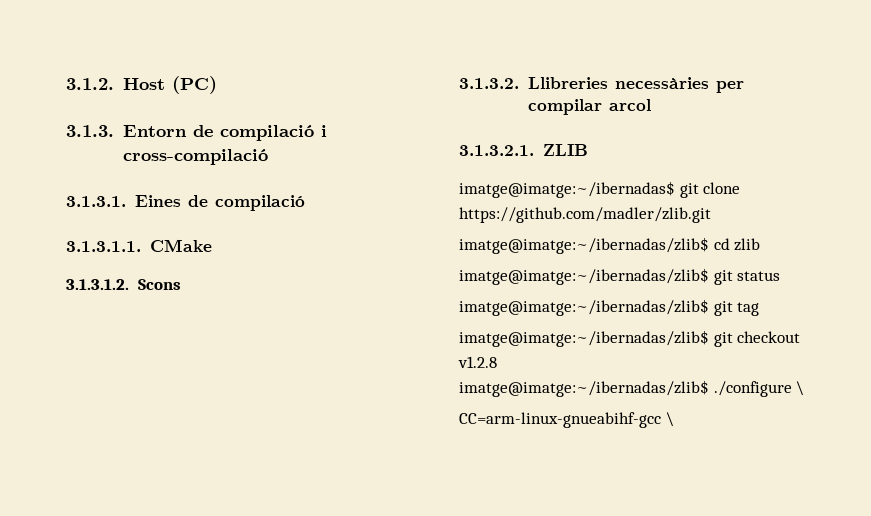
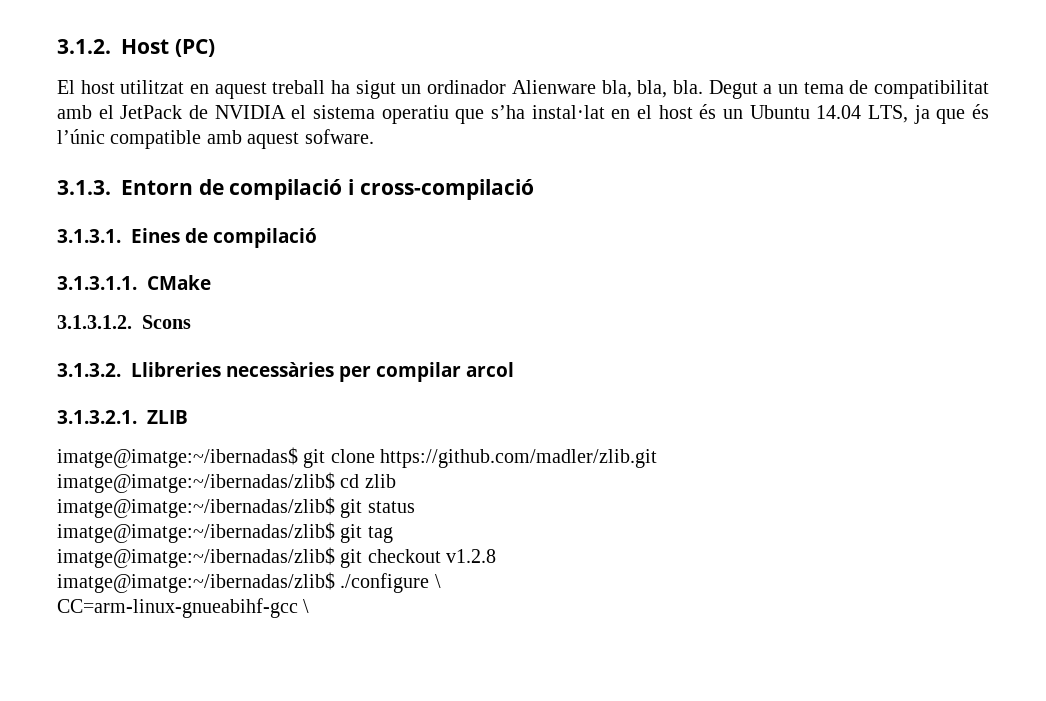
+ El host utilitzat en aquest treball ha sigut un ordinador Alienware bla, bla, bla. Degut a un tema de compatibilitat amb el JetPack de NVIDIA el sistema operatiu que s’ha instal·lat en el host és un Ubuntu 14.04 LTS, ja que és l’únic compatible amb aquest sofware.

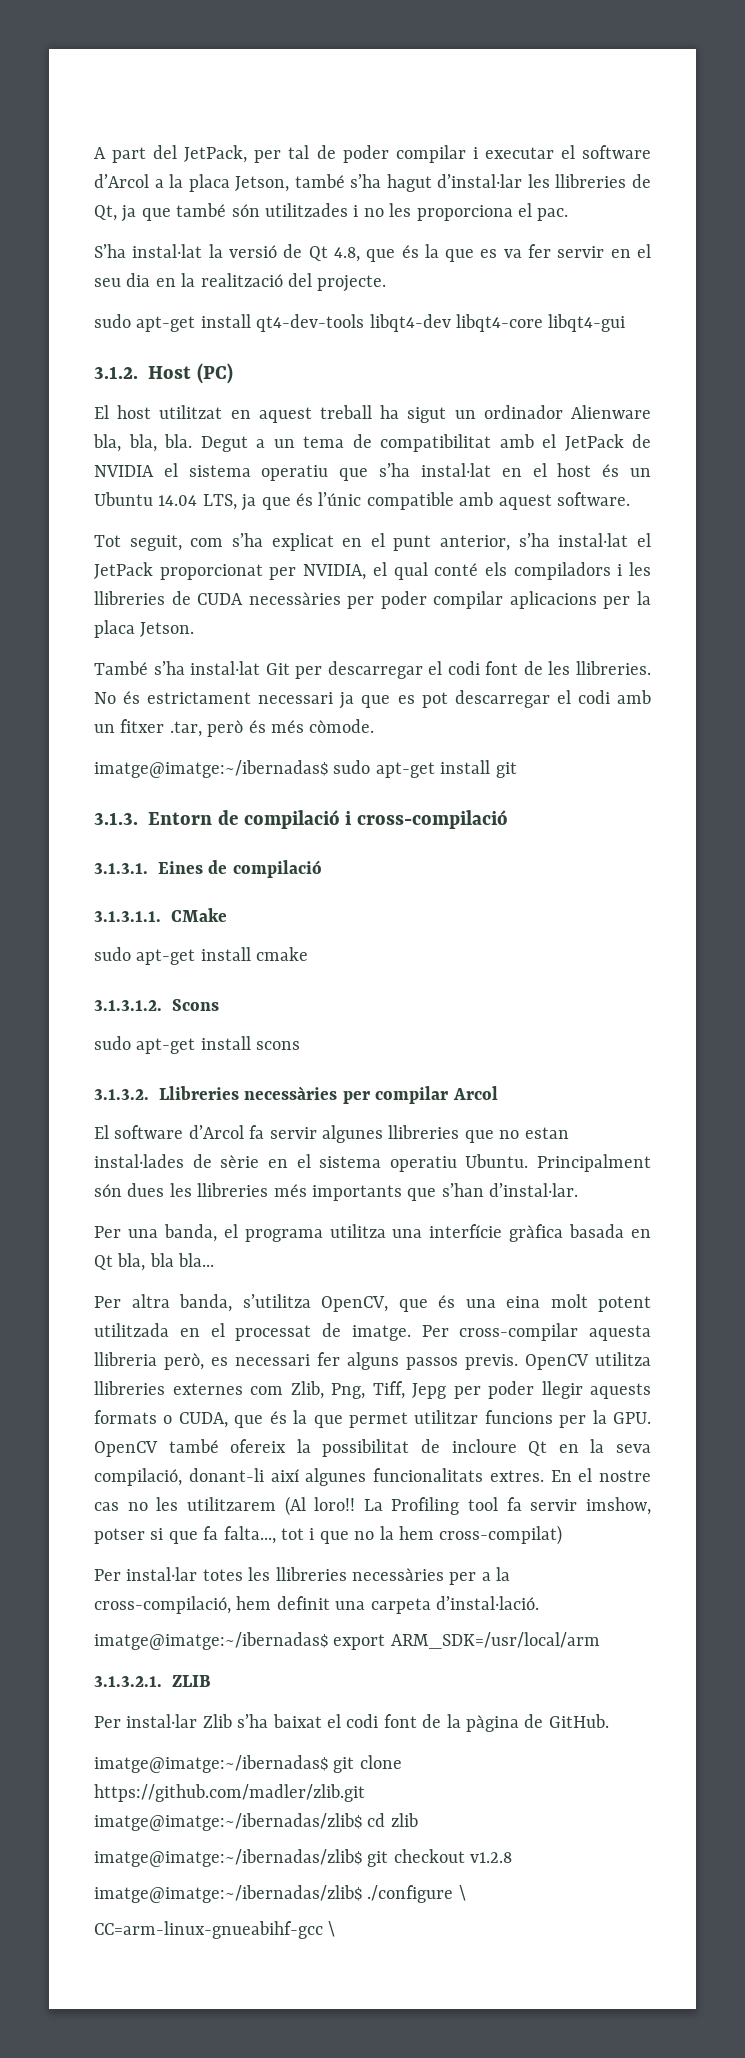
+ A part del JetPack, per tal de poder compilar i executar el software d’Arcol a la placa Jetson, també s’ha hagut d’instal·lar les llibreries de Qt, ja que també són utilitzades i no les proporciona el pac.
+ S’ha instal·lat la versió de Qt 4.8, que és la que es va fer servir en el seu dia en la realització del projecte.
+ sudo apt-get install qt4-dev-tools libqt4-dev libqt4-core libqt4-gui
- Degut a un tema de compatibilitat amb el JetPack de NVIDIA el sistema operatiu que s’ha instal·lat en el host és un Ubuntu 14.04 LTS, ja que és l’únic compatible amb aquest sofware.
+ Degut a un tema de compatibilitat amb el JetPack de NVIDIA el sistema operatiu que s’ha instal·lat en el host és un Ubuntu 14.04 LTS, ja que és l’únic compatible amb aquest software.
+ Tot seguit, com s’ha explicat en el punt anterior, s’ha instal·lat el JetPack proporcionat per NVIDIA, el qual conté els compiladors i les llibreries de CUDA necessàries per poder compilar aplicacions per la placa Jetson.
+ També s’ha instal·lat Git per descarregar el codi font de les llibreries. No és estrictament necessari ja que es pot descarregar el codi amb un fitxer .tar, però és més còmode.
+ imatge@imatge:~/ibernadas$ sudo apt-get install git
+ sudo apt-get install cmake
  3.1.3.1.2. Scons
+ sudo apt-get install scons
- 3.1.3.2. Llibreries necessàries per compilar arcol
+ 3.1.3.2. Llibreries necessàries per compilar Arcol
+ El software d’Arcol fa servir algunes llibreries que no estan instal·lades de sèrie en el sistema operatiu Ubuntu. Principalment són dues les llibreries més importants que s’han d’instal·lar.
+ Per una banda, el programa utilitza una interfície gràfica basada en Qt bla, bla bla...
+ Per altra banda, s’utilitza OpenCV, que és una eina molt potent utilitzada en el processat de imatge. Per cross-compilar aquesta llibreria però, es necessari fer alguns passos previs. OpenCV utilitza llibreries externes com Zlib, Png, Tiff, Jepg per poder llegir aquests formats o CUDA, que és la que permet utilitzar funcions per la GPU. OpenCV també ofereix la possibilitat de incloure Qt en la seva compilació, donant-li així algunes funcionalitats extres. En el nostre cas no les utilitzarem (Al loro!! La Profiling tool fa servir imshow, potser si que fa falta..., tot i que no la hem cross-compilat)
+ Per instal·lar totes les llibreries necessàries per a la cross-compilació, hem definit una carpeta d’instal·lació.
+ imatge@imatge:~/ibernadas$ export ARM_SDK=/usr/local/arm
  3.1.3.2.1. ZLIB
+ Per instal·lar Zlib s’ha baixat el codi font de la pàgina de GitHub.
- imatge@imatge:~/ibernadas/zlib$ git status
- imatge@imatge:~/ibernadas/zlib$ git tag

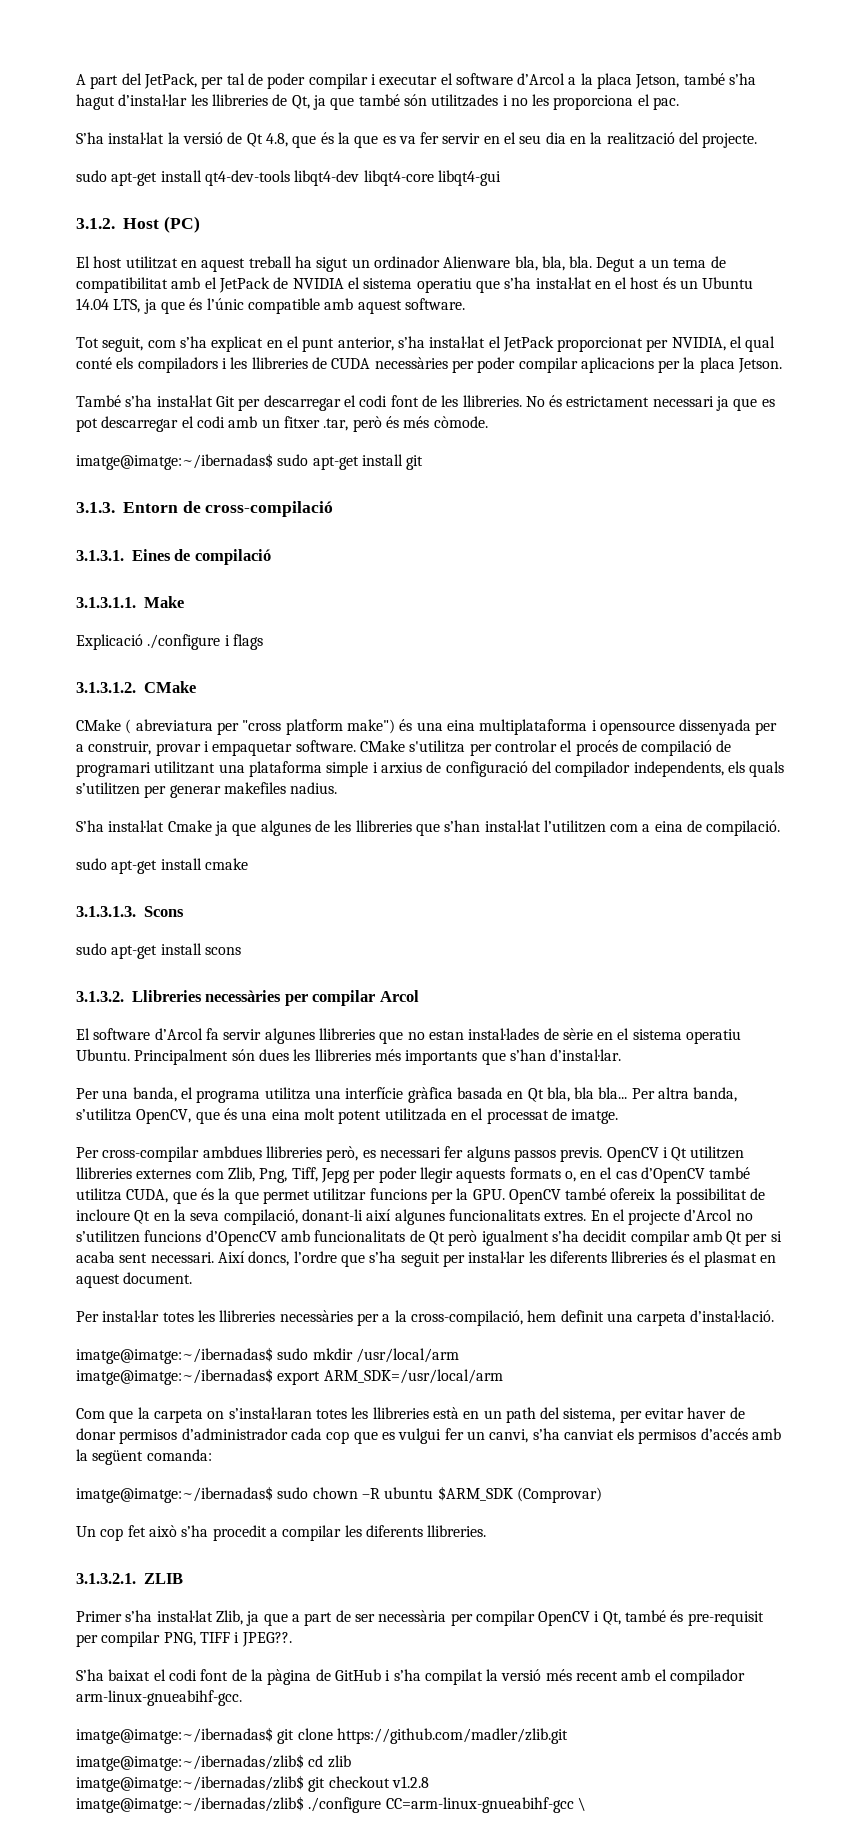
- 3.1.3. Entorn de compilació i cross-compilació
+ 3.1.3. Entorn de cross-compilació
- 3.1.3.1.1. CMake
+ 3.1.3.1.1. Make
+ Explicació ./configure i flags
+ 3.1.3.1.2. CMake
+ CMake ( abreviatura per "cross platform make") és una eina multiplataforma i opensource dissenyada per a construir, provar i empaquetar software. CMake s'utilitza per controlar el procés de compilació de programari utilitzant una plataforma simple i arxius de configuració del compilador independents, els quals s’utilitzen per generar makefiles nadius.
+ S’ha instal·lat Cmake ja que algunes de les llibreries que s’han instal·lat l’utilitzen com a eina de compilació.
- 3.1.3.1.2. Scons
+ 3.1.3.1.3. Scons
- Per una banda, el programa utilitza una interfície gràfica basada en Qt bla, bla bla...
- Per altra banda, s’utilitza OpenCV, que és una eina molt potent utilitzada en el processat de imatge. Per cross-compilar aquesta llibreria però, es necessari fer alguns passos previs.
+ Per una banda, el programa utilitza una interfície gràfica basada en Qt bla, bla bla... Per altra banda, s’utilitza OpenCV, que és una eina molt potent utilitzada en el processat de imatge.
+ Per cross-compilar ambdues llibreries però, es necessari fer alguns passos previs.
- OpenCV utilitza llibreries externes com Zlib, Png, Tiff, Jepg per poder llegir aquests formats o CUDA, que és la que permet utilitzar funcions per la GPU. OpenCV també ofereix la possibilitat de incloure Qt en la seva compilació, donant-li així algunes funcionalitats extres.
+ OpenCV i Qt utilitzen llibreries externes com Zlib, Png, Tiff, Jepg per poder llegir aquests formats o, en el cas d’OpenCV també utilitza CUDA, que és la que permet utilitzar funcions per la GPU. OpenCV també ofereix la possibilitat de incloure Qt en la seva compilació, donant-li així algunes funcionalitats extres.
- En el nostre cas no les utilitzarem (Al loro!! La Profiling tool fa servir imshow, potser si que fa falta..., tot i que no la hem cross-compilat)
+ En el projecte d’Arcol no s’utilitzen funcions d’OpencCV amb funcionalitats de Qt però igualment s’ha decidit compilar amb Qt per si acaba sent necessari. Així doncs, l’ordre que s’ha seguit per instal·lar les diferents llibreries és el plasmat en aquest document.
+ imatge@imatge:~/ibernadas$ sudo mkdir /usr/local/arm
+ Com que la carpeta on s’instal·laran totes les llibreries està en un path del sistema, per evitar haver de donar permisos d’administrador cada cop que es vulgui fer un canvi, s’ha canviat els permisos d’accés amb la següent comanda:
+ imatge@imatge:~/ibernadas$ sudo chown –R ubuntu $ARM_SDK (Comprovar)
+ Un cop fet això s’ha procedit a compilar les diferents llibreries.
  3.1.3.2.1. ZLIB
- Per instal·lar Zlib s’ha baixat el codi font de la pàgina de GitHub.
+ Primer s’ha instal·lat Zlib, ja que a part de ser necessària per compilar OpenCV i Qt, també és pre-requisit per compilar PNG, TIFF i JPEG??.
+ S’ha baixat el codi font de la pàgina de GitHub i s’ha compilat la versió més recent amb el compilador arm-linux-gnueabihf-gcc.
- imatge@imatge:~/ibernadas/zlib$ ./configure \
- CC=arm-linux-gnueabihf-gcc \
+ imatge@imatge:~/ibernadas/zlib$ ./configure CC=arm-linux-gnueabihf-gcc \

